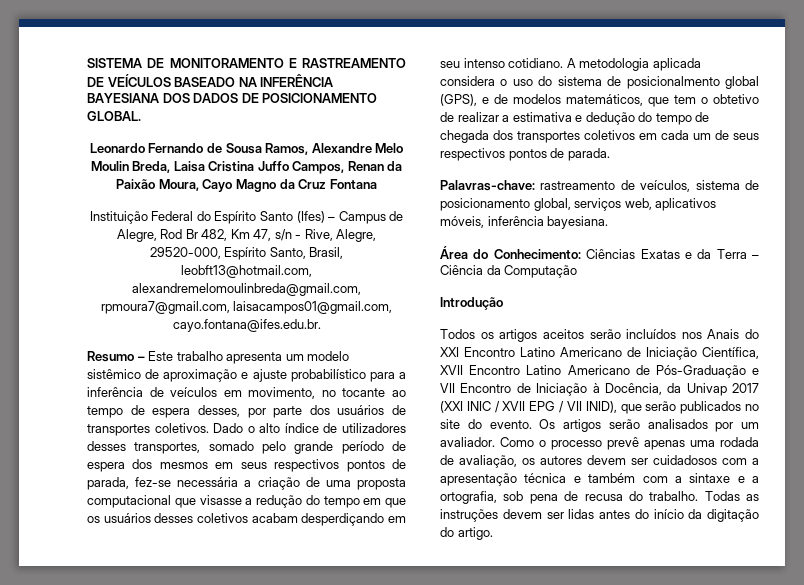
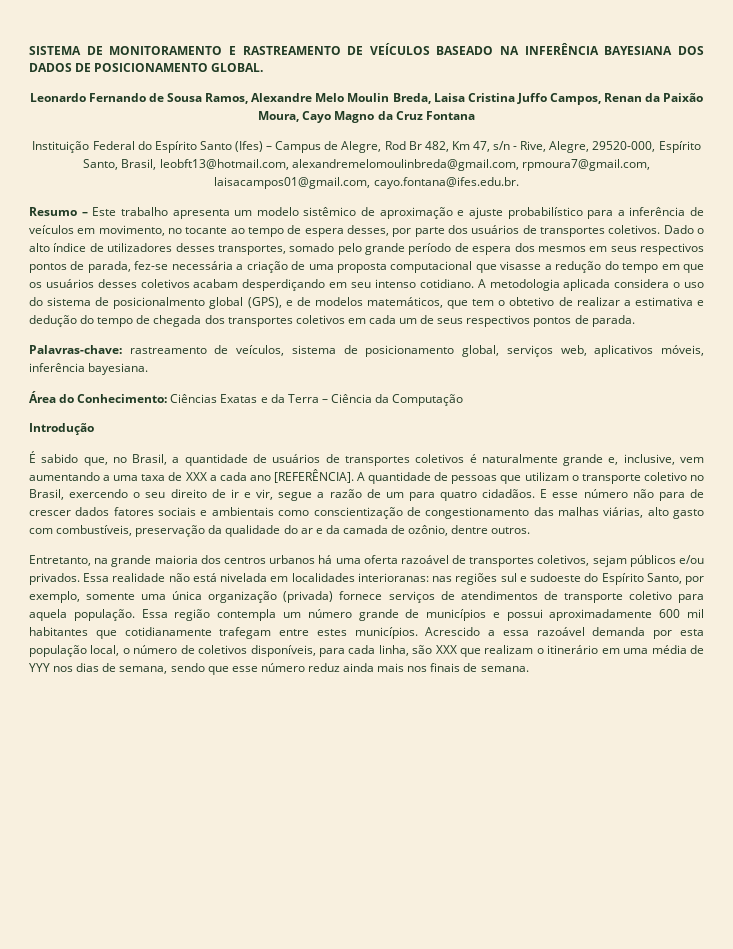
- Todos os artigos aceitos serão incluídos nos Anais do XXI Encontro Latino Americano de Iniciação Científica, XVII Encontro Latino Americano de Pós-Graduação e VII Encontro de Iniciação à Docência, da Univap 2017 (XXI INIC / XVII EPG / VII INID), que serão publicados no site do evento. Os artigos serão analisados por um avaliador. Como o processo prevê apenas uma rodada de avaliação, os autores devem ser cuidadosos com a apresentação técnica e também com a sintaxe e a ortografia, sob pena de recusa do trabalho. Todas as instruções devem ser lidas antes do início da digitação do artigo.
+ É sabido que, no Brasil, a quantidade de usuários de transportes coletivos é naturalmente grande e, inclusive, vem aumentando a uma taxa de XXX a cada ano [REFERÊNCIA]. A quantidade de pessoas que utilizam o transporte coletivo no Brasil, exercendo o seu direito de ir e vir, segue a razão de um para quatro cidadãos. E esse número não para de crescer dados fatores sociais e ambientais como conscientização de congestionamento das malhas viárias, alto gasto com combustíveis, preservação da qualidade do ar e da camada de ozônio, dentre outros.
+ Entretanto, na grande maioria dos centros urbanos há uma oferta razoável de transportes coletivos, sejam públicos e/ou privados. Essa realidade não está nivelada em localidades interioranas: nas regiões sul e sudoeste do Espírito Santo, por exemplo, somente uma única organização (privada) fornece serviços de atendimentos de transporte coletivo para aquela população. Essa região contempla um número grande de municípios e possui aproximadamente 600 mil habitantes que cotidianamente trafegam entre estes municípios. Acrescido a essa razoável demanda por esta população local, o número de coletivos disponíveis, para cada linha, são XXX que realizam o itinerário em uma média de YYY nos dias de semana, sendo que esse número reduz ainda mais nos finais de semana.

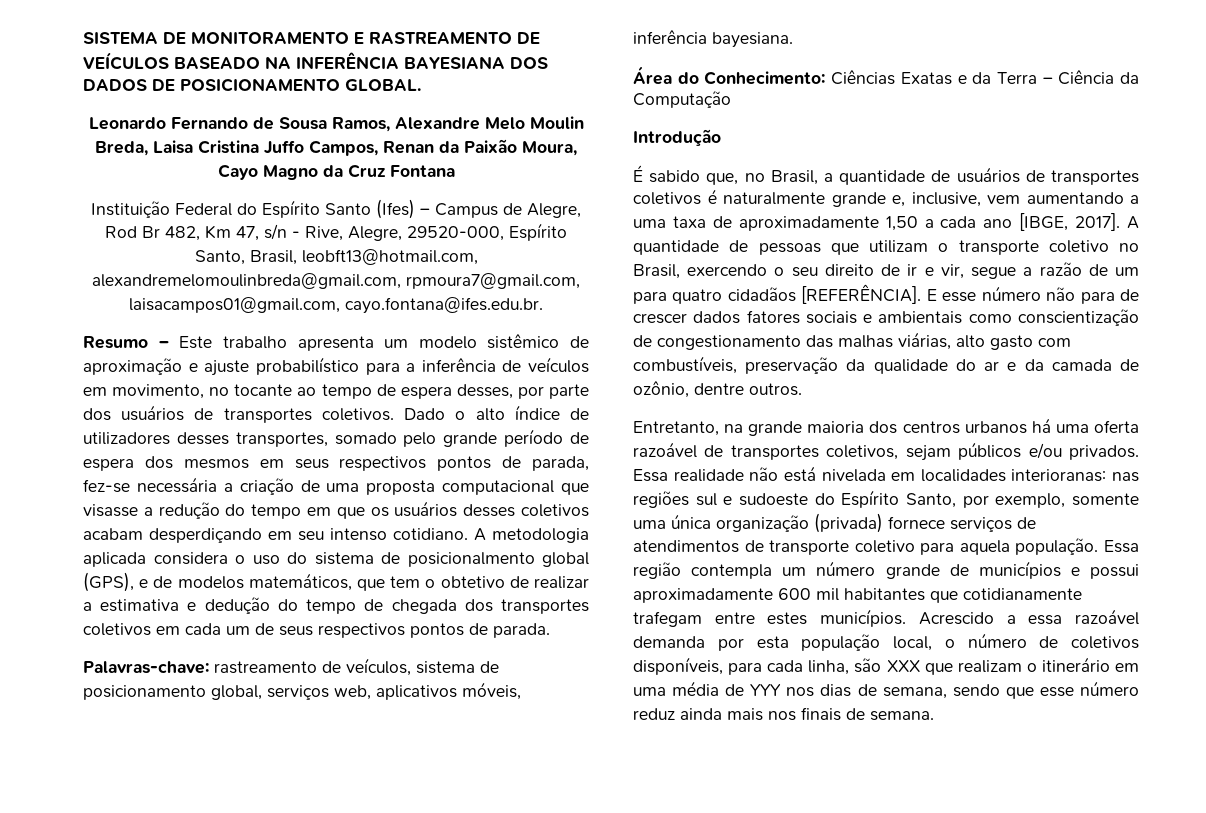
- É sabido que, no Brasil, a quantidade de usuários de transportes coletivos é naturalmente grande e, inclusive, vem aumentando a uma taxa de XXX a cada ano [REFERÊNCIA].
+ É sabido que, no Brasil, a quantidade de usuários de transportes coletivos é naturalmente grande e, inclusive, vem aumentando a uma taxa de aproximadamente 1,50 a cada ano [IBGE, 2017].
- A quantidade de pessoas que utilizam o transporte coletivo no Brasil, exercendo o seu direito de ir e vir, segue a razão de um para quatro cidadãos.
+ A quantidade de pessoas que utilizam o transporte coletivo no Brasil, exercendo o seu direito de ir e vir, segue a razão de um para quatro cidadãos [REFERÊNCIA].

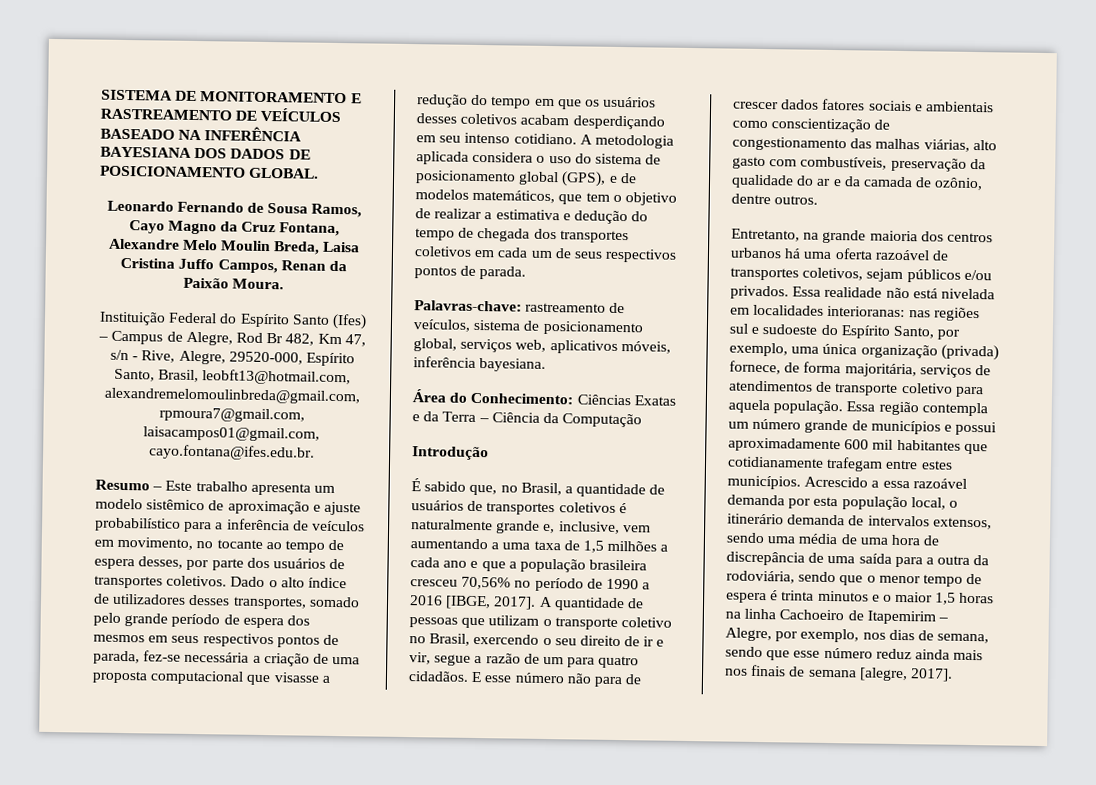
- Leonardo Fernando de Sousa Ramos, Alexandre Melo Moulin Breda, Laisa Cristina Juffo Campos, Renan da Paixão Moura, Cayo Magno da Cruz Fontana
+ Leonardo Fernando de Sousa Ramos, Cayo Magno da Cruz Fontana, Alexandre Melo Moulin Breda, Laisa Cristina Juffo Campos, Renan da Paixão Moura.
- A metodologia aplicada considera o uso do sistema de posicionalmento global (GPS), e de modelos matemáticos, que tem o obtetivo de realizar a estimativa e dedução do tempo de chegada dos transportes coletivos em cada um de seus respectivos pontos de parada.
+ A metodologia aplicada considera o uso do sistema de posicionamento global (GPS), e de modelos matemáticos, que tem o objetivo de realizar a estimativa e dedução do tempo de chegada dos transportes coletivos em cada um de seus respectivos pontos de parada.
- É sabido que, no Brasil, a quantidade de usuários de transportes coletivos é naturalmente grande e, inclusive, vem aumentando a uma taxa de aproximadamente 1,50 a cada ano [IBGE, 2017].
+ É sabido que, no Brasil, a quantidade de usuários de transportes coletivos é naturalmente grande e, inclusive, vem aumentando a uma taxa de 1,5 milhões a cada ano e que a população brasileira cresceu 70,56% no período de 1990 a 2016 [IBGE, 2017].
- A quantidade de pessoas que utilizam o transporte coletivo no Brasil, exercendo o seu direito de ir e vir, segue a razão de um para quatro cidadãos [REFERÊNCIA].
+ A quantidade de pessoas que utilizam o transporte coletivo no Brasil, exercendo o seu direito de ir e vir, segue a razão de um para quatro cidadãos.
- Essa realidade não está nivelada em localidades interioranas: nas regiões sul e sudoeste do Espírito Santo, por exemplo, somente uma única organização (privada) fornece serviços de atendimentos de transporte coletivo para aquela população.
+ Essa realidade não está nivelada em localidades interioranas: nas regiões sul e sudoeste do Espírito Santo, por exemplo, uma única organização (privada) fornece, de forma majoritária, serviços de atendimentos de transporte coletivo para aquela população.
- Acrescido a essa razoável demanda por esta população local, o número de coletivos disponíveis, para cada linha, são XXX que realizam o itinerário em uma média de YYY nos dias de semana, sendo que esse número reduz ainda mais nos finais de semana.
+ Acrescido a essa razoável demanda por esta população local, o itinerário demanda de intervalos extensos, sendo uma média de uma hora de discrepância de uma saída para a outra da rodoviária, sendo que o menor tempo de espera é trinta minutos e o maior 1,5 horas na linha Cachoeiro de Itapemirim – Alegre, por exemplo, nos dias de semana, sendo que esse número reduz ainda mais nos finais de semana [alegre, 2017].

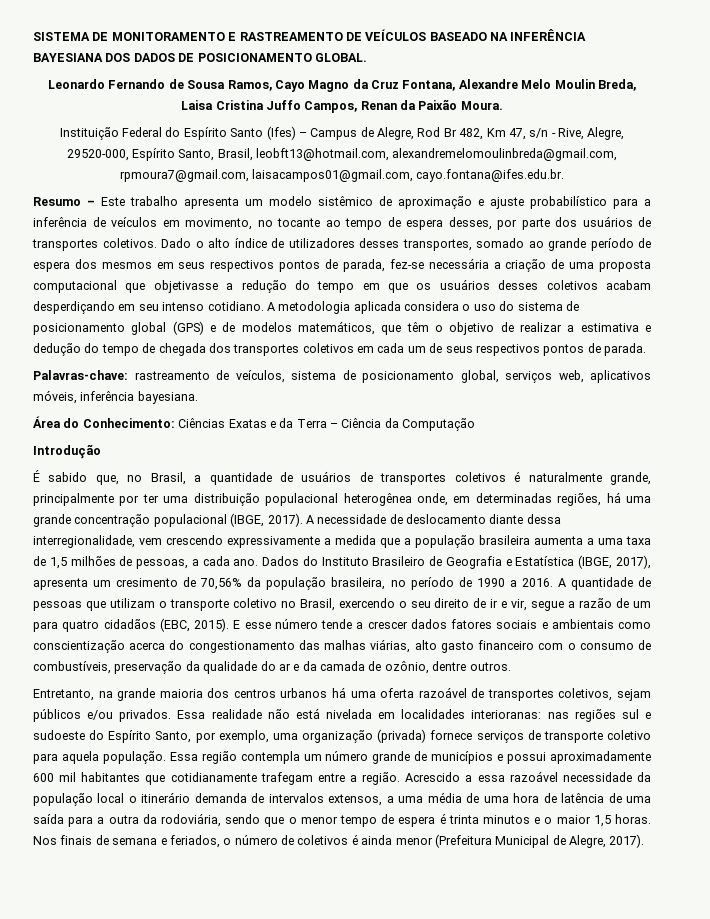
- Dado o alto índice de utilizadores desses transportes, somado pelo grande período de espera dos mesmos em seus respectivos pontos de parada, fez-se necessária a criação de uma proposta computacional que visasse a redução do tempo em que os usuários desses coletivos acabam desperdiçando em seu intenso cotidiano.
+ Dado o alto índice de utilizadores desses transportes, somado ao grande período de espera dos mesmos em seus respectivos pontos de parada, fez-se necessária a criação de uma proposta computacional que objetivasse a redução do tempo em que os usuários desses coletivos acabam desperdiçando em seu intenso cotidiano.
- A metodologia aplicada considera o uso do sistema de posicionamento global (GPS), e de modelos matemáticos, que tem o objetivo de realizar a estimativa e dedução do tempo de chegada dos transportes coletivos em cada um de seus respectivos pontos de parada.
+ A metodologia aplicada considera o uso do sistema de posicionamento global (GPS) e de modelos matemáticos, que têm o objetivo de realizar a estimativa e dedução do tempo de chegada dos transportes coletivos em cada um de seus respectivos pontos de parada.
- É sabido que, no Brasil, a quantidade de usuários de transportes coletivos é naturalmente grande e, inclusive, vem aumentando a uma taxa de 1,5 milhões a cada ano e que a população brasileira cresceu 70,56% no período de 1990 a 2016 [IBGE, 2017].
+ É sabido que, no Brasil, a quantidade de usuários de transportes coletivos é naturalmente grande, principalmente por ter uma distribuição populacional heterogênea onde, em determinadas regiões, há uma grande concentração populacional (IBGE, 2017). A necessidade de deslocamento diante dessa interregionalidade, vem crescendo expressivamente a medida que a população brasileira aumenta a uma taxa de 1,5 milhões de pessoas, a cada ano. Dados do Instituto Brasileiro de Geografia e Estatística (IBGE, 2017), apresenta um cresimento de 70,56% da população brasileira, no período de 1990 a 2016.
- A quantidade de pessoas que utilizam o transporte coletivo no Brasil, exercendo o seu direito de ir e vir, segue a razão de um para quatro cidadãos. E esse número não para de crescer dados fatores sociais e ambientais como conscientização de congestionamento das malhas viárias, alto gasto com combustíveis, preservação da qualidade do ar e da camada de ozônio, dentre outros.
+ A quantidade de pessoas que utilizam o transporte coletivo no Brasil, exercendo o seu direito de ir e vir, segue a razão de um para quatro cidadãos (EBC, 2015). E esse número tende a crescer dados fatores sociais e ambientais como conscientização acerca do congestionamento das malhas viárias, alto gasto financeiro com o consumo de combustíveis, preservação da qualidade do ar e da camada de ozônio, dentre outros.
- Essa realidade não está nivelada em localidades interioranas: nas regiões sul e sudoeste do Espírito Santo, por exemplo, uma única organização (privada) fornece, de forma majoritária, serviços de atendimentos de transporte coletivo para aquela população.
+ Essa realidade não está nivelada em localidades interioranas: nas regiões sul e sudoeste do Espírito Santo, por exemplo, uma organização (privada) fornece serviços de transporte coletivo para aquela população.
- Essa região contempla um número grande de municípios e possui aproximadamente 600 mil habitantes que cotidianamente trafegam entre estes municípios.
+ Essa região contempla um número grande de municípios e possui aproximadamente 600 mil habitantes que cotidianamente trafegam entre a região.
- Acrescido a essa razoável demanda por esta população local, o itinerário demanda de intervalos extensos, sendo uma média de uma hora de discrepância de uma saída para a outra da rodoviária, sendo que o menor tempo de espera é trinta minutos e o maior 1,5 horas na linha Cachoeiro de Itapemirim – Alegre, por exemplo, nos dias de semana, sendo que esse número reduz ainda mais nos finais de semana [alegre, 2017].
+ Acrescido a essa razoável necessidade da população local o itinerário demanda de intervalos extensos, a uma média de uma hora de latência de uma saída para a outra da rodoviária, sendo que o menor tempo de espera é trinta minutos e o maior 1,5 horas. Nos finais de semana e feriados, o número de coletivos é ainda menor (Prefeitura Municipal de Alegre, 2017).

